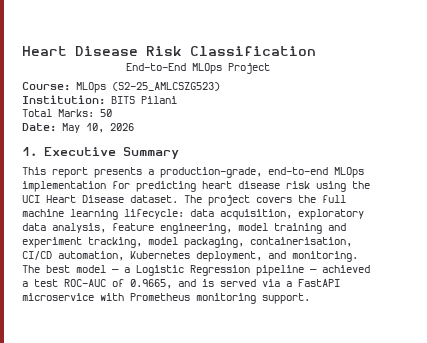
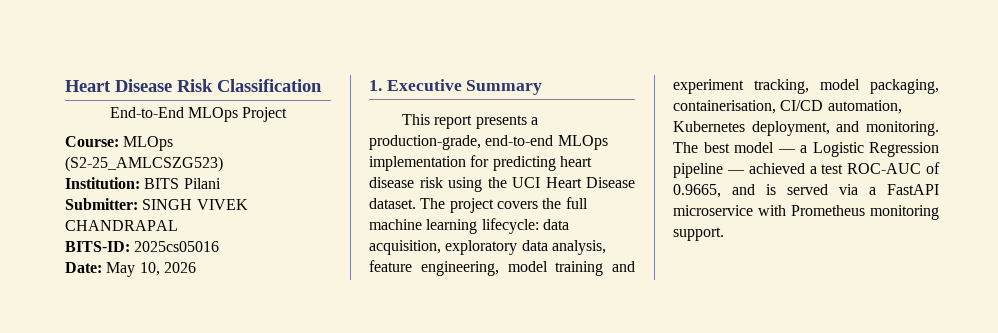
- Total Marks: 50
+ Submitter: SINGH VIVEK CHANDRAPAL
+ BITS-ID: 2025cs05016

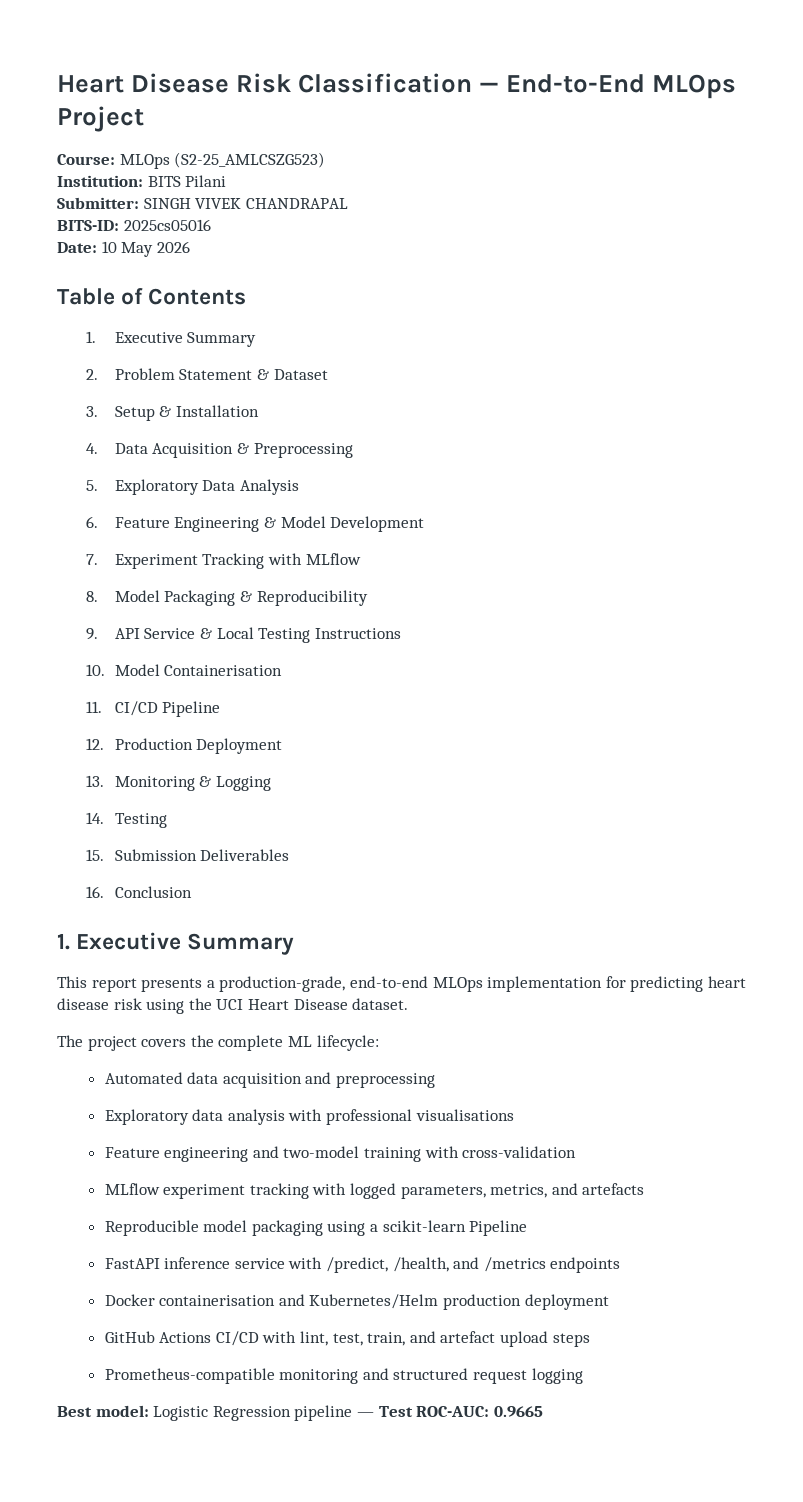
- Heart Disease Risk Classification
- End-to-End MLOps Project
+ Heart Disease Risk Classification — End-to-End MLOps Project
- Date: May 10, 2026
+ Date: 10 May 2026
+ Table of Contents
+ 1. Executive Summary
+ 2. Problem Statement & Dataset
+ 3. Setup & Installation
+ 4. Data Acquisition & Preprocessing
+ 5. Exploratory Data Analysis
+ 6. Feature Engineering & Model Development
+ 7. Experiment Tracking with MLflow
+ 8. Model Packaging & Reproducibility
+ 9. API Service & Local Testing Instructions
+ 10. Model Containerisation
+ 11. CI/CD Pipeline
+ 12. Production Deployment
+ 13. Monitoring & Logging
+ 14. Testing
+ 15. Submission Deliverables
+ 16. Conclusion
- This report presents a production-grade, end-to-end MLOps implementation for predicting heart disease risk using the UCI Heart Disease dataset. The project covers the full machine learning lifecycle: data acquisition, exploratory data analysis, feature engineering, model training and experiment tracking, model packaging, containerisation, CI/CD automation, Kubernetes deployment, and monitoring. The best model — a Logistic Regression pipeline — achieved a test ROC-AUC of 0.9665, and is served via a FastAPI microservice with Prometheus monitoring support.
+ This report presents a production-grade, end-to-end MLOps implementation for predicting heart disease risk using the UCI Heart Disease dataset.
+ The project covers the complete ML lifecycle:
+ Automated data acquisition and preprocessing
+ Exploratory data analysis with professional visualisations
+ Feature engineering and two-model training with cross-validation
+ MLflow experiment tracking with logged parameters, metrics, and artefacts
+ Reproducible model packaging using a scikit-learn Pipeline
+ FastAPI inference service with /predict, /health, and /metrics endpoints
+ Docker containerisation and Kubernetes/Helm production deployment
+ GitHub Actions CI/CD with lint, test, train, and artefact upload steps
+ Prometheus-compatible monitoring and structured request logging
+ Best model: Logistic Regression pipeline — Test ROC-AUC: 0.9665

